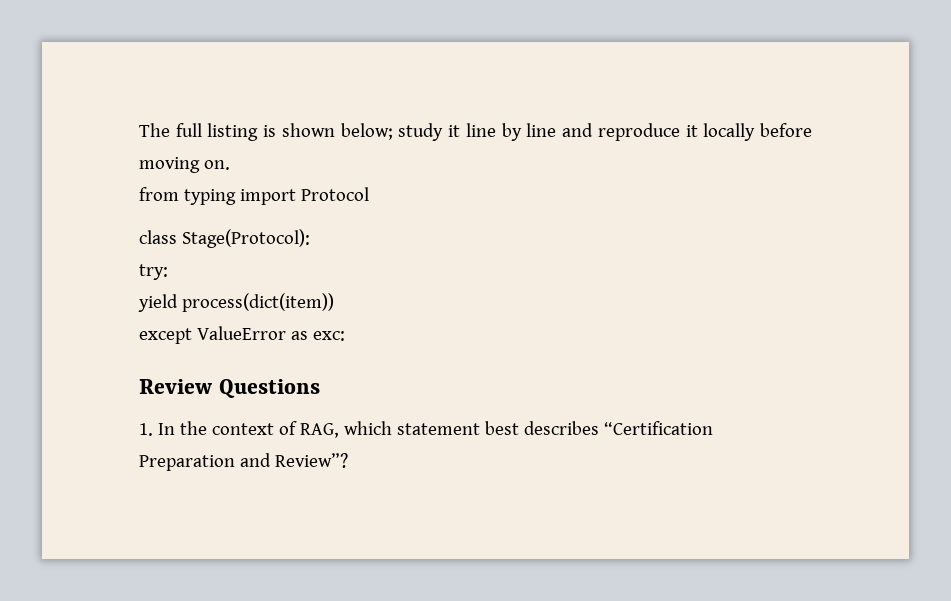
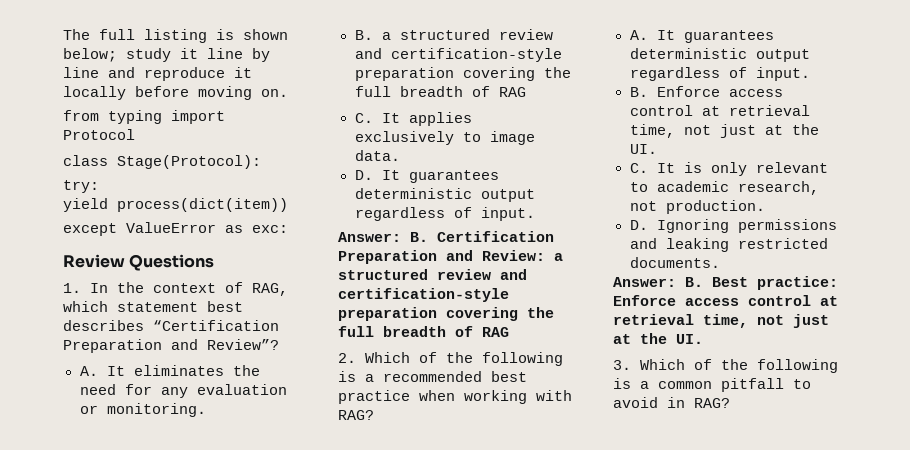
+ A. It eliminates the need for any evaluation or monitoring.
+ B. a structured review and certification-style preparation covering the full breadth of RAG
+ C. It applies exclusively to image data.
+ D. It guarantees deterministic output regardless of input.
+ Answer: B. Certification Preparation and Review: a structured review and certification-style preparation covering the full breadth of RAG
+ 2. Which of the following is a recommended best practice when working with RAG?
+ A. It guarantees deterministic output regardless of input.
+ B. Enforce access control at retrieval time, not just at the UI.
+ C. It is only relevant to academic research, not production.
+ D. Ignoring permissions and leaking restricted documents.
+ Answer: B. Best practice: Enforce access control at retrieval time, not just at the UI.
+ 3. Which of the following is a common pitfall to avoid in RAG?

